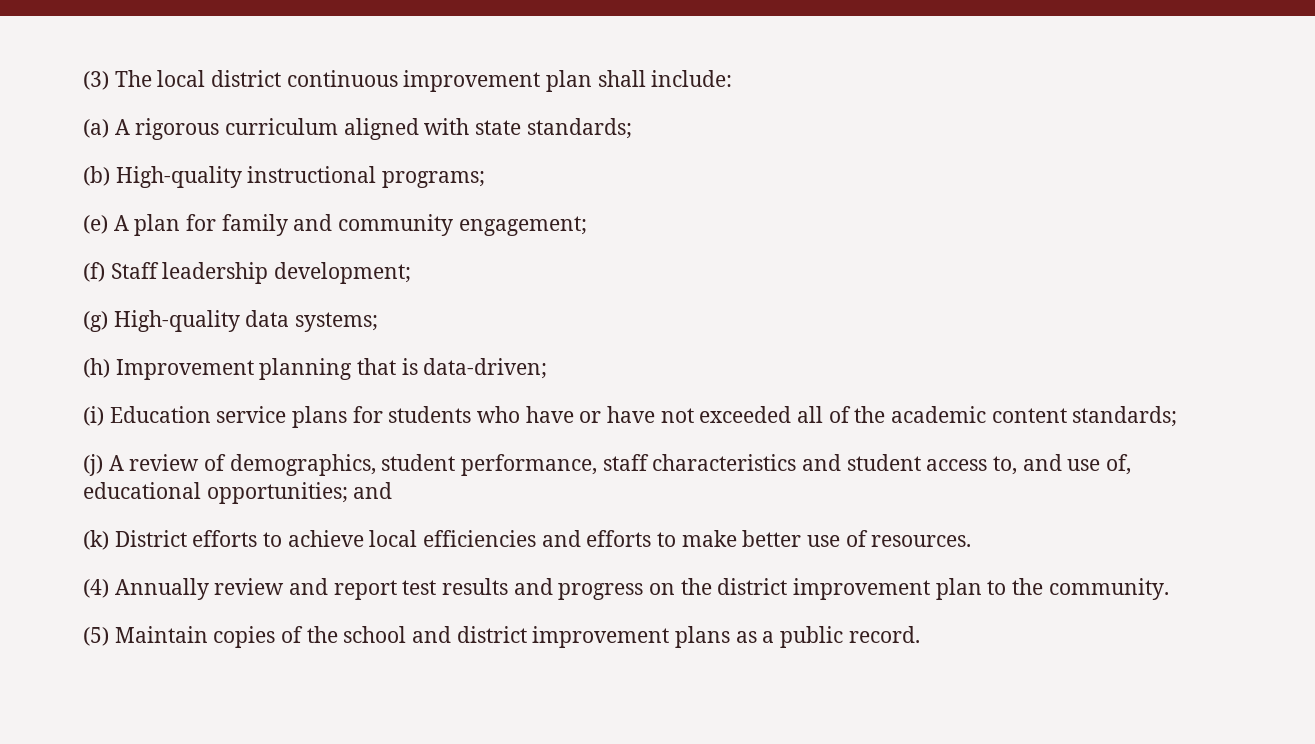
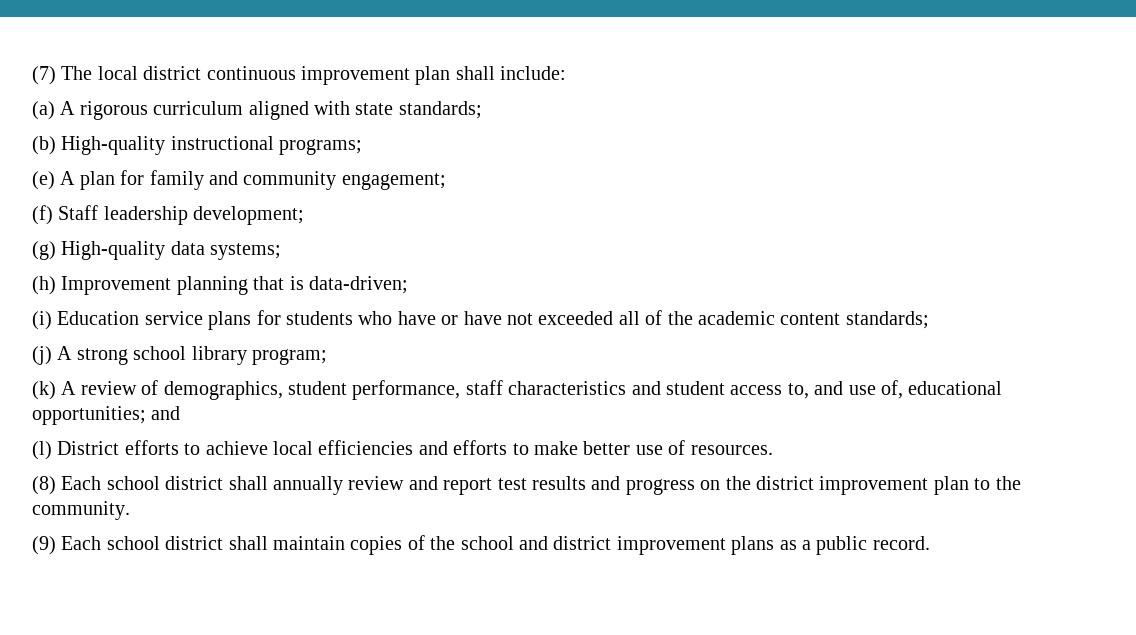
- (3) The local district continuous improvement plan shall include:
+ (7) The local district continuous improvement plan shall include:
- (j) A review of demographics, student performance, staff characteristics and student access to, and use of, educational opportunities; and
+ (j) A strong school library program;
+ (k) A review of demographics, student performance, staff characteristics and student access to, and use of, educational opportunities; and
- (k) District efforts to achieve local efficiencies and efforts to make better use of resources.
+ (l) District efforts to achieve local efficiencies and efforts to make better use of resources.
- (4) Annually review and report test results and progress on the district improvement plan to the community.
+ (8) Each school district shall annually review and report test results and progress on the district improvement plan to the community.
- (5) Maintain copies of the school and district improvement plans as a public record.
+ (9) Each school district shall maintain copies of the school and district improvement plans as a public record.

